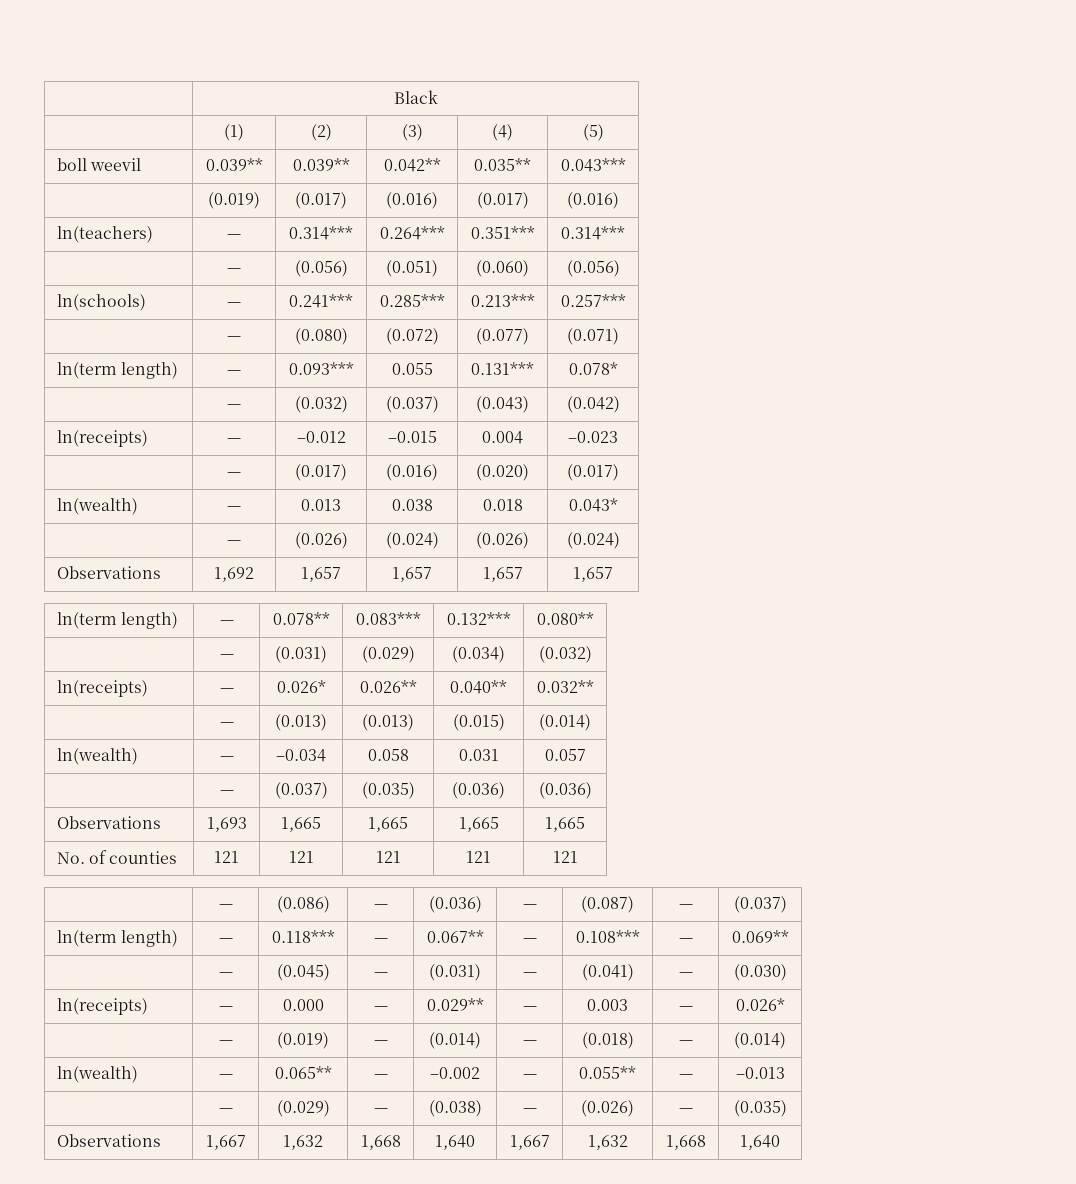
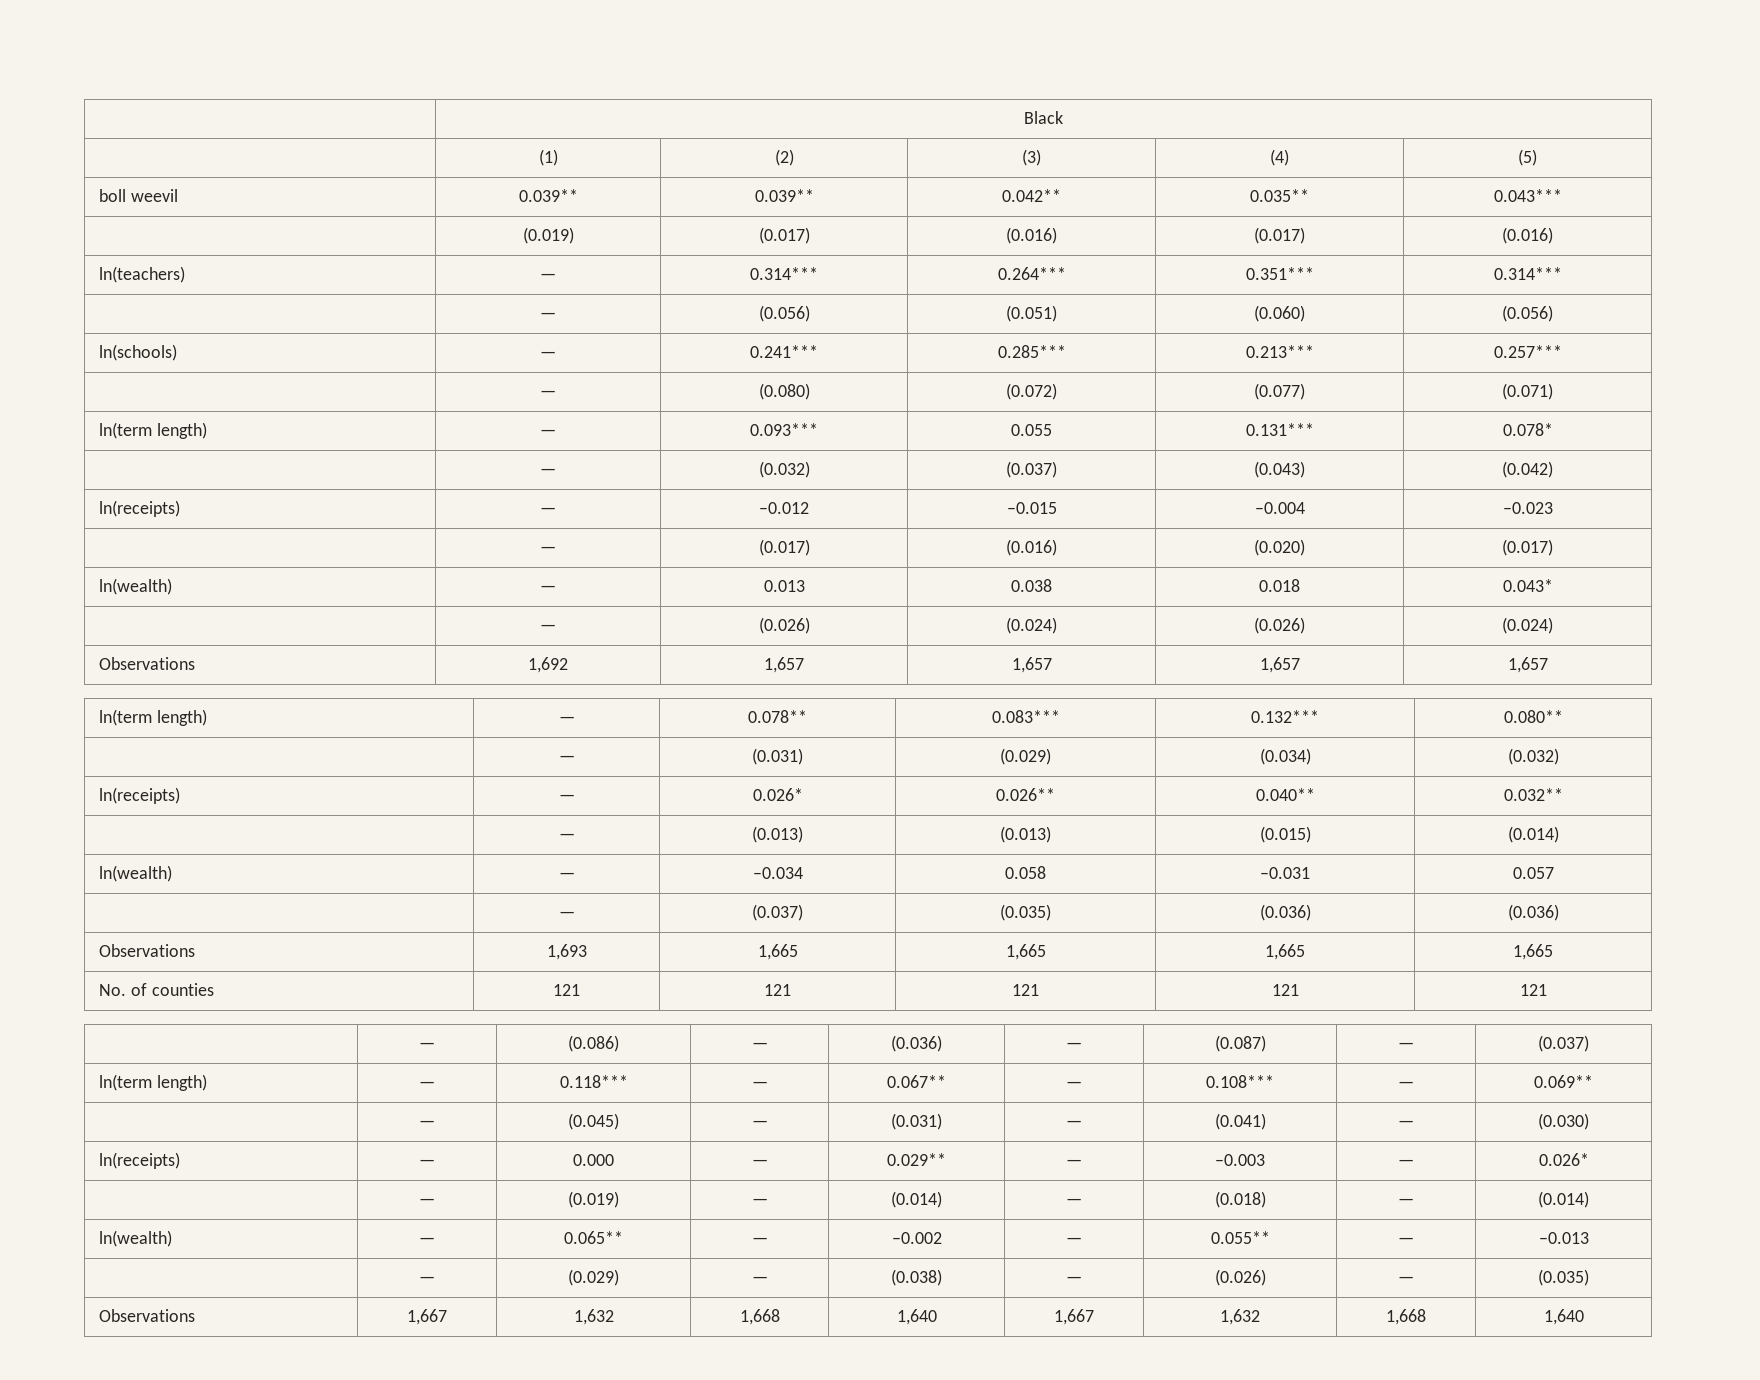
- ln(receipts) | — | –0.012 | –0.015 | 0.004 | –0.023
+ ln(receipts) | — | –0.012 | –0.015 | –0.004 | –0.023
- ln(wealth) | — | –0.034 | 0.058 | 0.031 | 0.057
+ ln(wealth) | — | –0.034 | 0.058 | –0.031 | 0.057
- ln(receipts) | — | 0.000 | — | 0.029** | — | 0.003 | — | 0.026*
+ ln(receipts) | — | 0.000 | — | 0.029** | — | –0.003 | — | 0.026*

